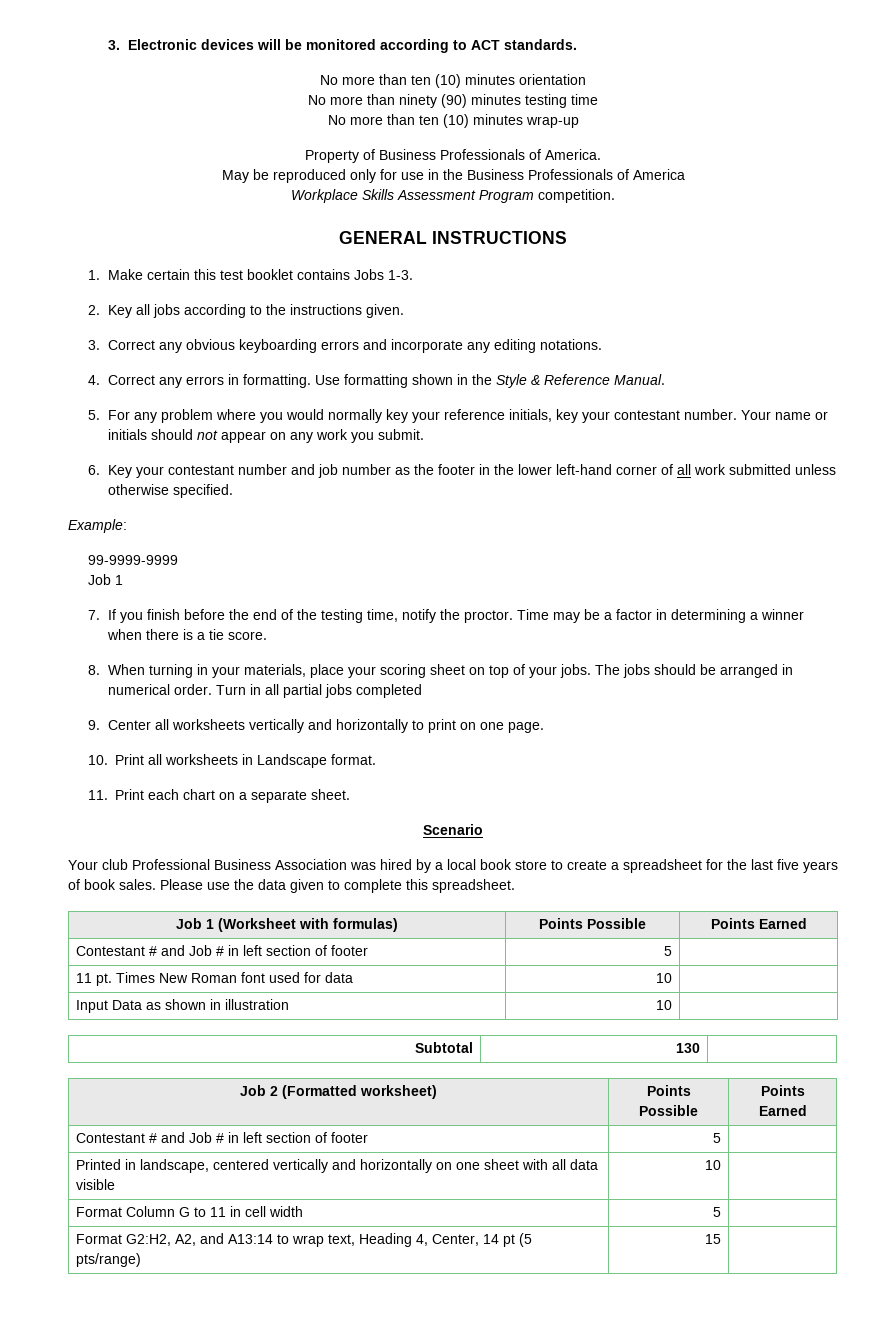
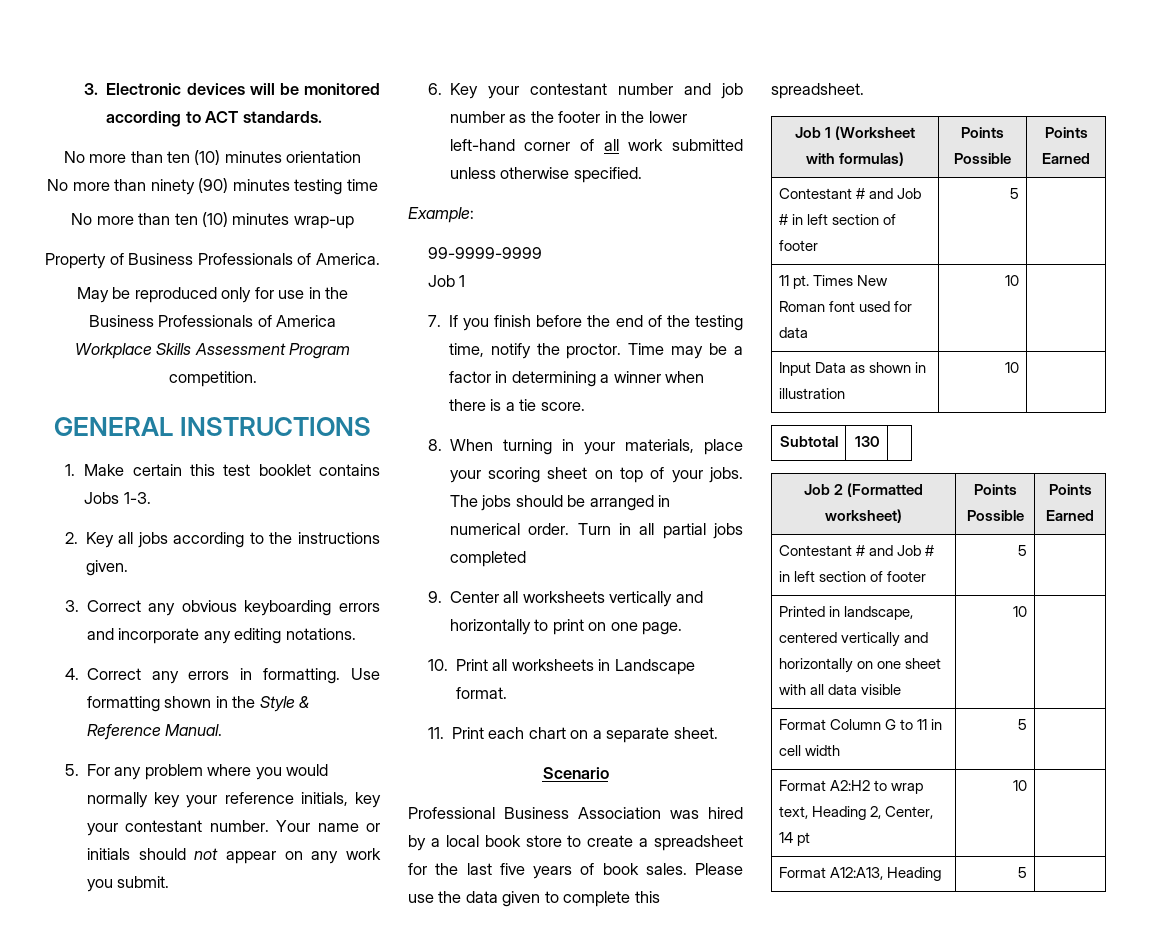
- Your club Professional Business Association was hired by a local book store to create a spreadsheet for the last five years of book sales.
+ Professional Business Association was hired by a local book store to create a spreadsheet for the last five years of book sales.
- Format G2:H2, A2, and A13:14 to wrap text, Heading 4, Center, 14 pt (5 pts/range) | 15 |
+ Format A2:H2 to wrap text, Heading 2, Center, 14 pt | 10 |
+ Format A12:A13, Heading | 5 |

